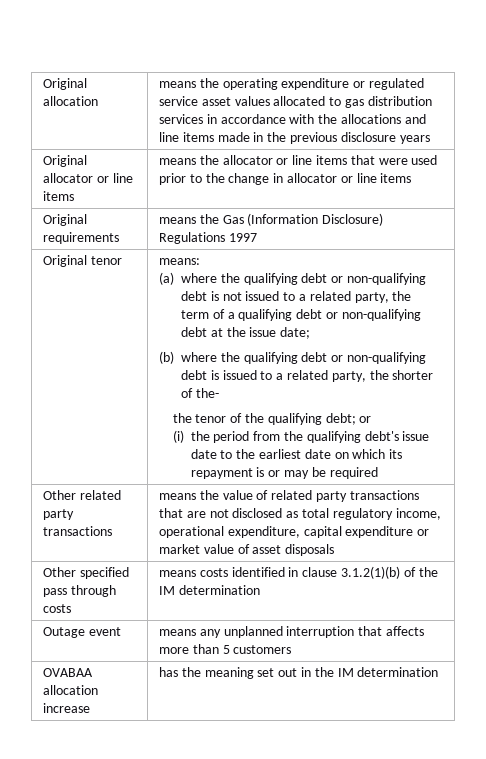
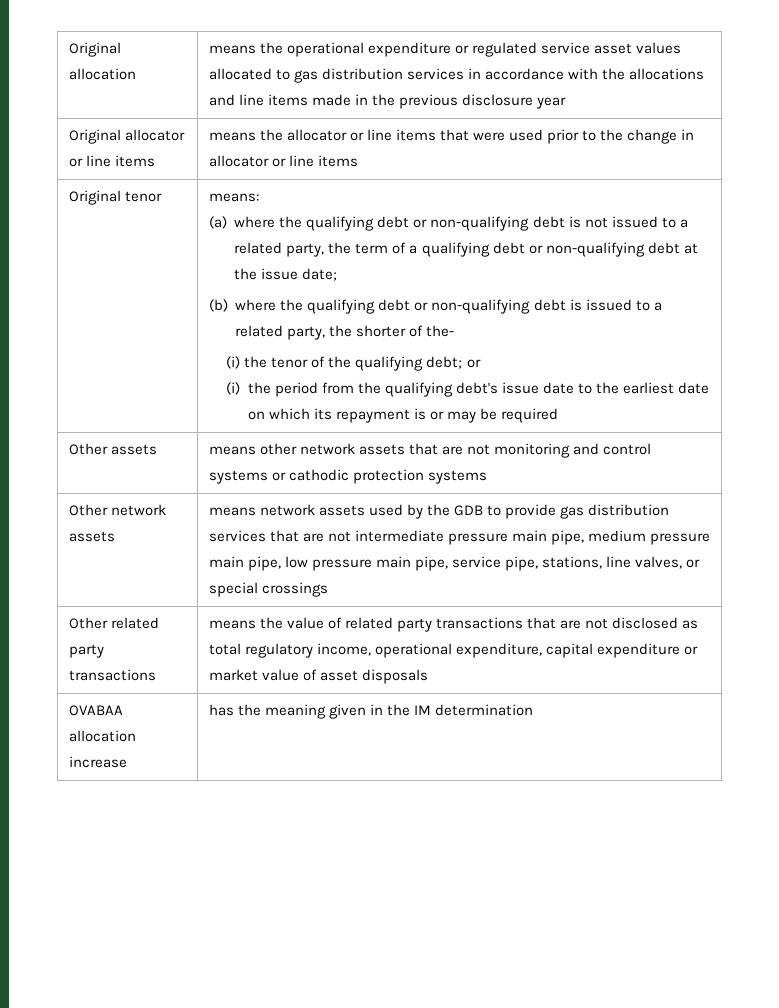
- Original allocation | means the operating expenditure or regulated service asset values allocated to gas distribution services in accordance with the allocations and line items made in the previous disclosure years
+ Original allocation | means the operational expenditure or regulated service asset values allocated to gas distribution services in accordance with the allocations and line items made in the previous disclosure year
- Original requirements | means the Gas (Information Disclosure) Regulations 1997
- the tenor of the qualifying debt; or
+ (i) the tenor of the qualifying debt; or
+ Other assets | means other network assets that are not monitoring and control systems or cathodic protection systems
+ Other network assets | means network assets used by the GDB to provide gas distribution services that are not intermediate pressure main pipe, medium pressure main pipe, low pressure main pipe, service pipe, stations, line valves, or special crossings
- Other specified pass through costs | means costs identified in clause 3.1.2(1)(b) of the IM determination
- Outage event | means any unplanned interruption that affects more than 5 customers
- OVABAA allocation increase | has the meaning set out in the IM determination
+ OVABAA allocation increase | has the meaning given in the IM determination

